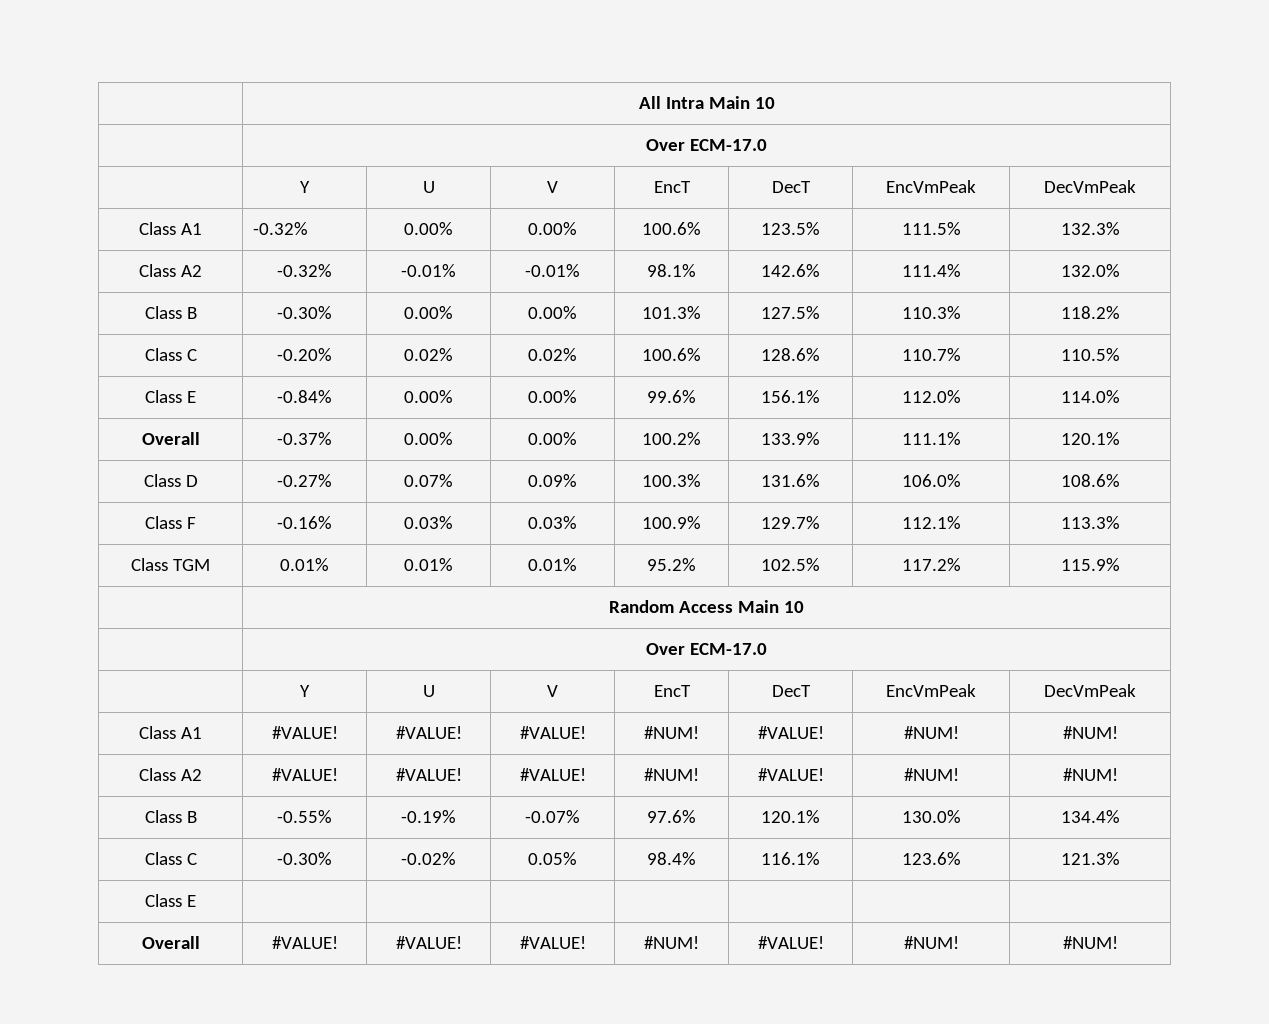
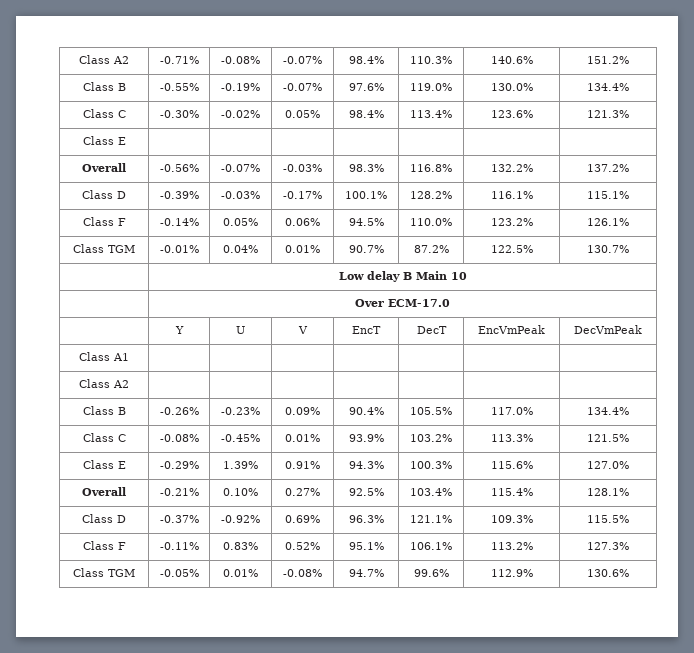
- | All Intra Main 10
+ Class A2 | -0.71% | -0.08% | -0.07% | 98.4% | 110.3% | 140.6% | 151.2%
+ Class B | -0.55% | -0.19% | -0.07% | 97.6% | 119.0% | 130.0% | 134.4%
+ Class C | -0.30% | -0.02% | 0.05% | 98.4% | 113.4% | 123.6% | 121.3%
+ Class E | | | | | | |
+ Overall | -0.56% | -0.07% | -0.03% | 98.3% | 116.8% | 132.2% | 137.2%
+ Class D | -0.39% | -0.03% | -0.17% | 100.1% | 128.2% | 116.1% | 115.1%
+ Class F | -0.14% | 0.05% | 0.06% | 94.5% | 110.0% | 123.2% | 126.1%
+ Class TGM | -0.01% | 0.04% | 0.01% | 90.7% | 87.2% | 122.5% | 130.7%
+ | Low delay B Main 10
- Class A1 | -0.32% | 0.00% | 0.00% | 100.6% | 123.5% | 111.5% | 132.3%
- Class A2 | -0.32% | -0.01% | -0.01% | 98.1% | 142.6% | 111.4% | 132.0%
- Class B | -0.30% | 0.00% | 0.00% | 101.3% | 127.5% | 110.3% | 118.2%
- Class C | -0.20% | 0.02% | 0.02% | 100.6% | 128.6% | 110.7% | 110.5%
- Class E | -0.84% | 0.00% | 0.00% | 99.6% | 156.1% | 112.0% | 114.0%
- Overall | -0.37% | 0.00% | 0.00% | 100.2% | 133.9% | 111.1% | 120.1%
- Class D | -0.27% | 0.07% | 0.09% | 100.3% | 131.6% | 106.0% | 108.6%
- Class F | -0.16% | 0.03% | 0.03% | 100.9% | 129.7% | 112.1% | 113.3%
- Class TGM | 0.01% | 0.01% | 0.01% | 95.2% | 102.5% | 117.2% | 115.9%
- | Random Access Main 10
- | Over ECM-17.0
- | Y | U | V | EncT | DecT | EncVmPeak | DecVmPeak
- Class A1 | #VALUE! | #VALUE! | #VALUE! | #NUM! | #VALUE! | #NUM! | #NUM!
- Class A2 | #VALUE! | #VALUE! | #VALUE! | #NUM! | #VALUE! | #NUM! | #NUM!
- Class B | -0.55% | -0.19% | -0.07% | 97.6% | 120.1% | 130.0% | 134.4%
- Class C | -0.30% | -0.02% | 0.05% | 98.4% | 116.1% | 123.6% | 121.3%
- Class E | | | | | | |
- Overall | #VALUE! | #VALUE! | #VALUE! | #NUM! | #VALUE! | #NUM! | #NUM!
+ Class A1 | | | | | | |
+ Class A2 | | | | | | |
+ Class B | -0.26% | -0.23% | 0.09% | 90.4% | 105.5% | 117.0% | 134.4%
+ Class C | -0.08% | -0.45% | 0.01% | 93.9% | 103.2% | 113.3% | 121.5%
+ Class E | -0.29% | 1.39% | 0.91% | 94.3% | 100.3% | 115.6% | 127.0%
+ Overall | -0.21% | 0.10% | 0.27% | 92.5% | 103.4% | 115.4% | 128.1%
+ Class D | -0.37% | -0.92% | 0.69% | 96.3% | 121.1% | 109.3% | 115.5%
+ Class F | -0.11% | 0.83% | 0.52% | 95.1% | 106.1% | 113.2% | 127.3%
+ Class TGM | -0.05% | 0.01% | -0.08% | 94.7% | 99.6% | 112.9% | 130.6%

